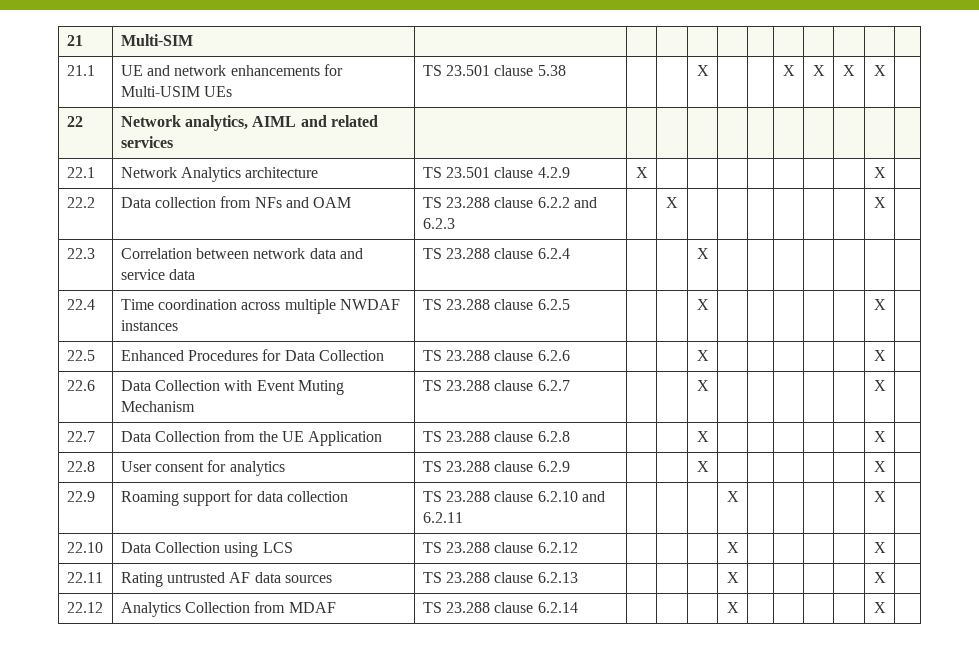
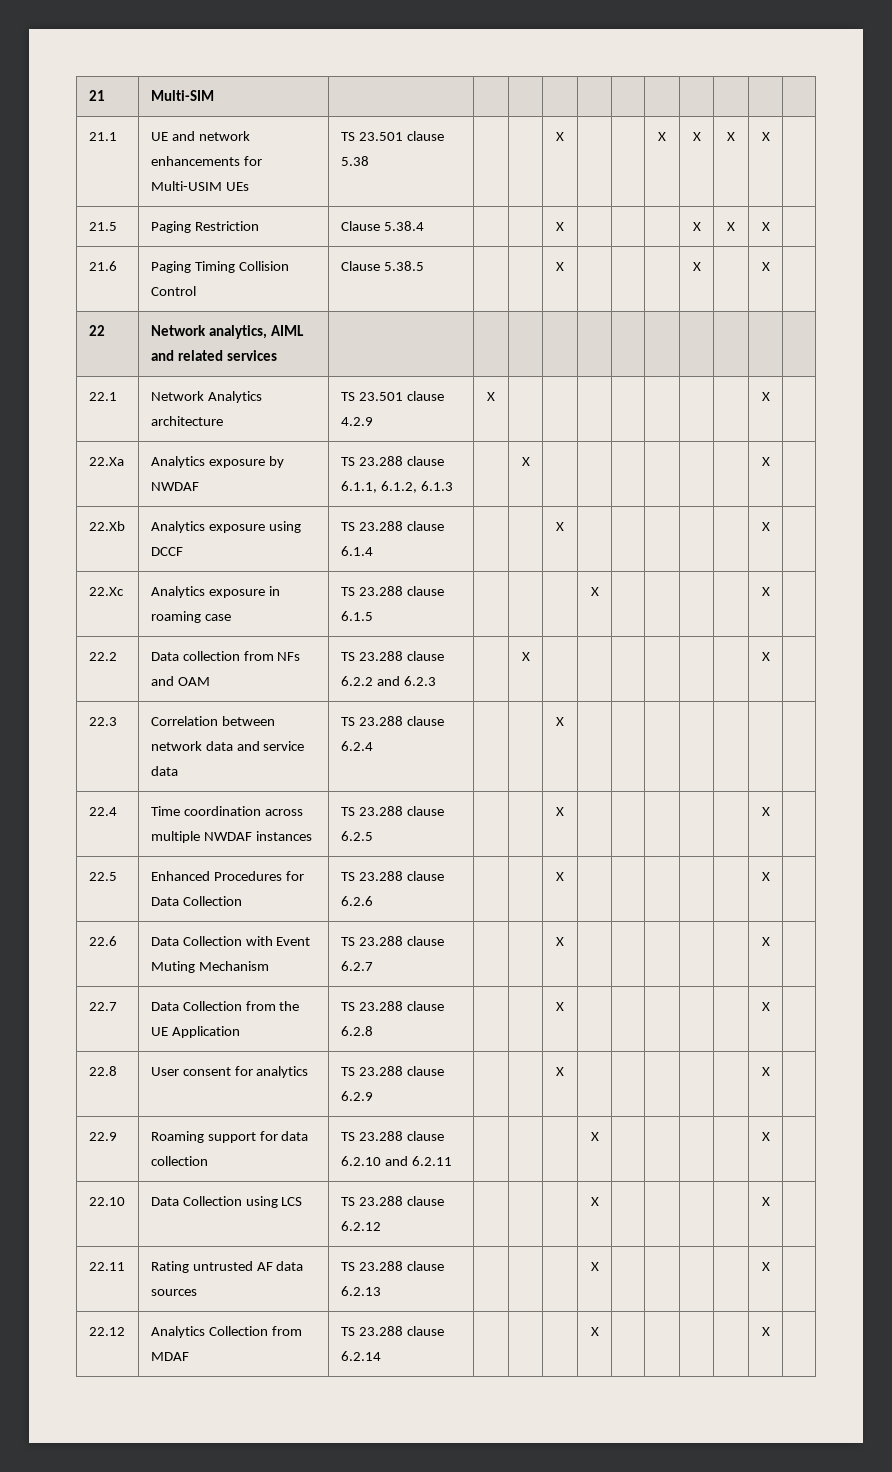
+ 21.5 | Paging Restriction | Clause 5.38.4 | | | X | | | | X | X | X |
+ 21.6 | Paging Timing Collision Control | Clause 5.38.5 | | | X | | | | X | | X |
+ 22.Xa | Analytics exposure by NWDAF | TS 23.288 clause 6.1.1, 6.1.2, 6.1.3 | | X | | | | | | | X |
+ 22.Xb | Analytics exposure using DCCF | TS 23.288 clause 6.1.4 | | | X | | | | | | X |
+ 22.Xc | Analytics exposure in roaming case | TS 23.288 clause 6.1.5 | | | | X | | | | | X |

